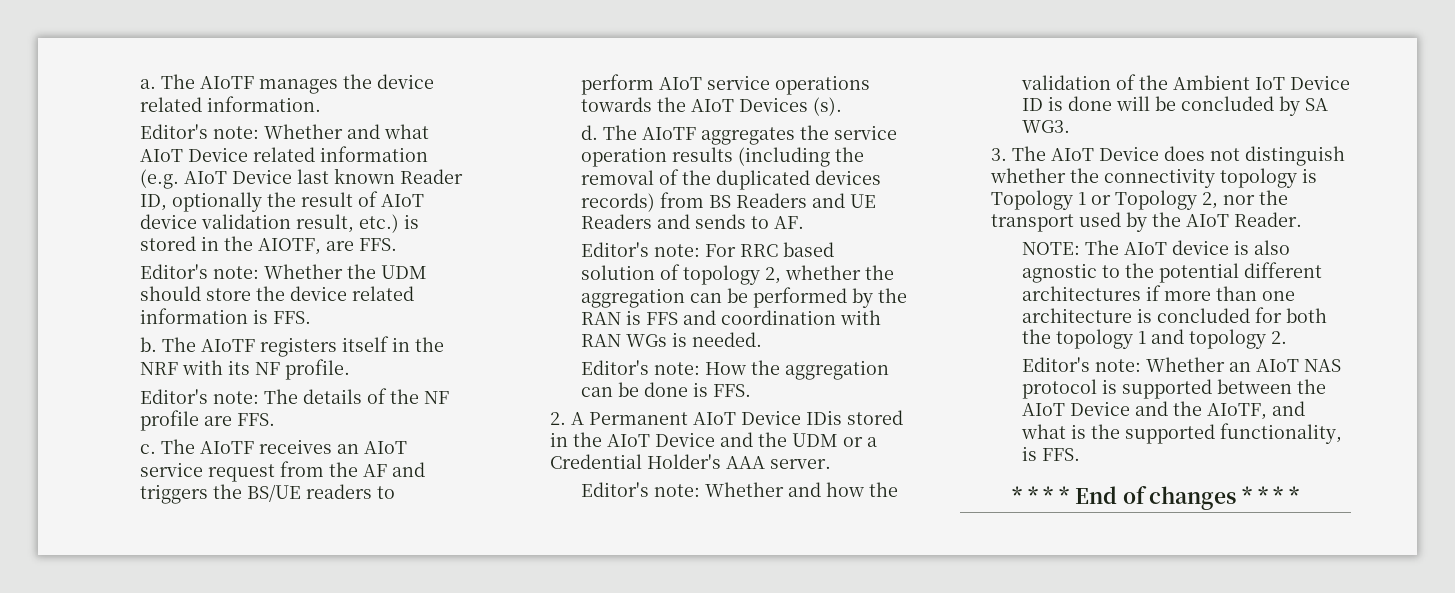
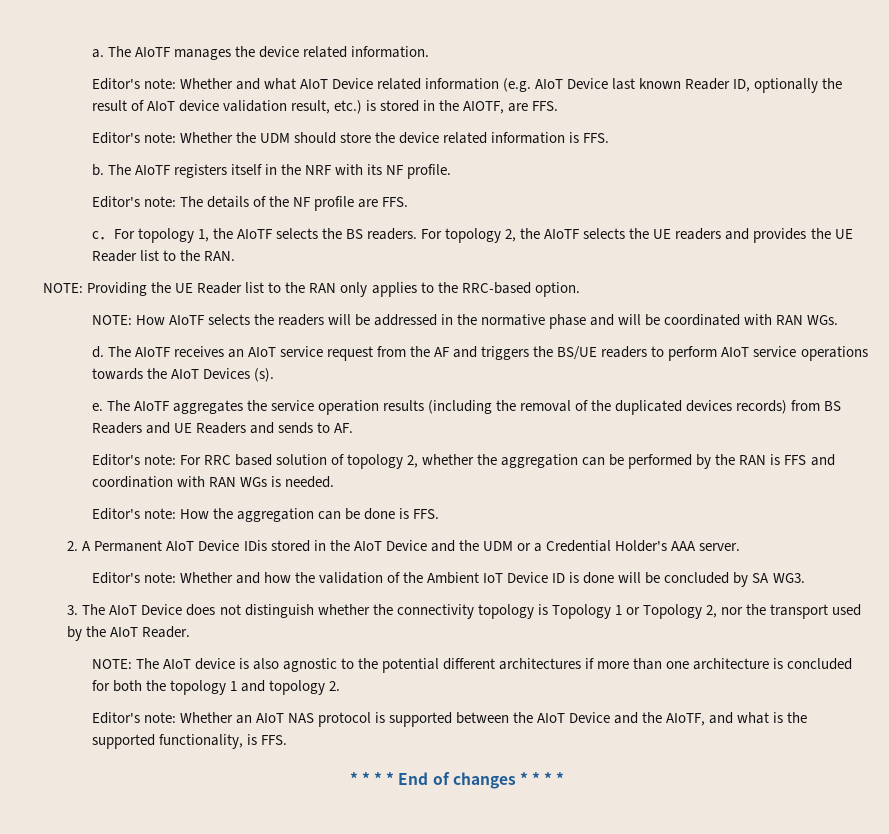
- c.
+ c．For topology 1, the AIoTF selects the BS readers. For topology 2, the AIoTF selects the UE readers and provides the UE Reader list to the RAN.
+ NOTE: Providing the UE Reader list to the RAN only applies to the RRC-based option.
+ NOTE: How AIoTF selects the readers will be addressed in the normative phase and will be coordinated with RAN WGs.
+ d.
- d.
+ e.

